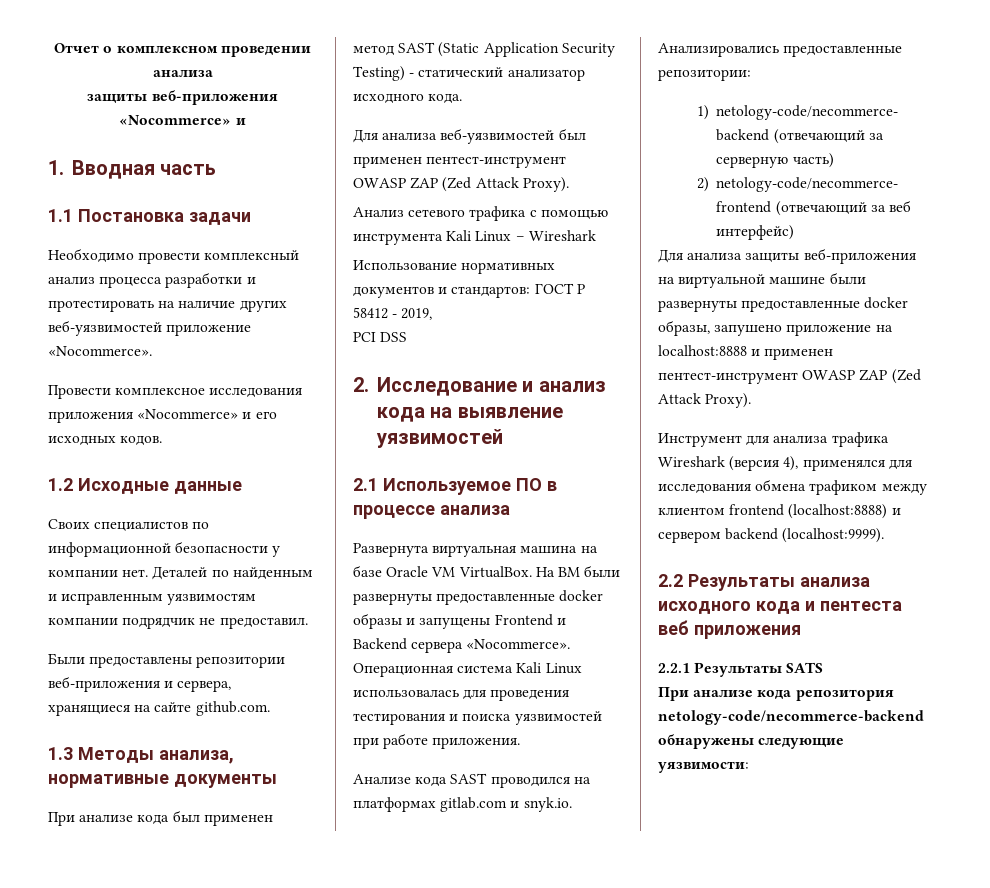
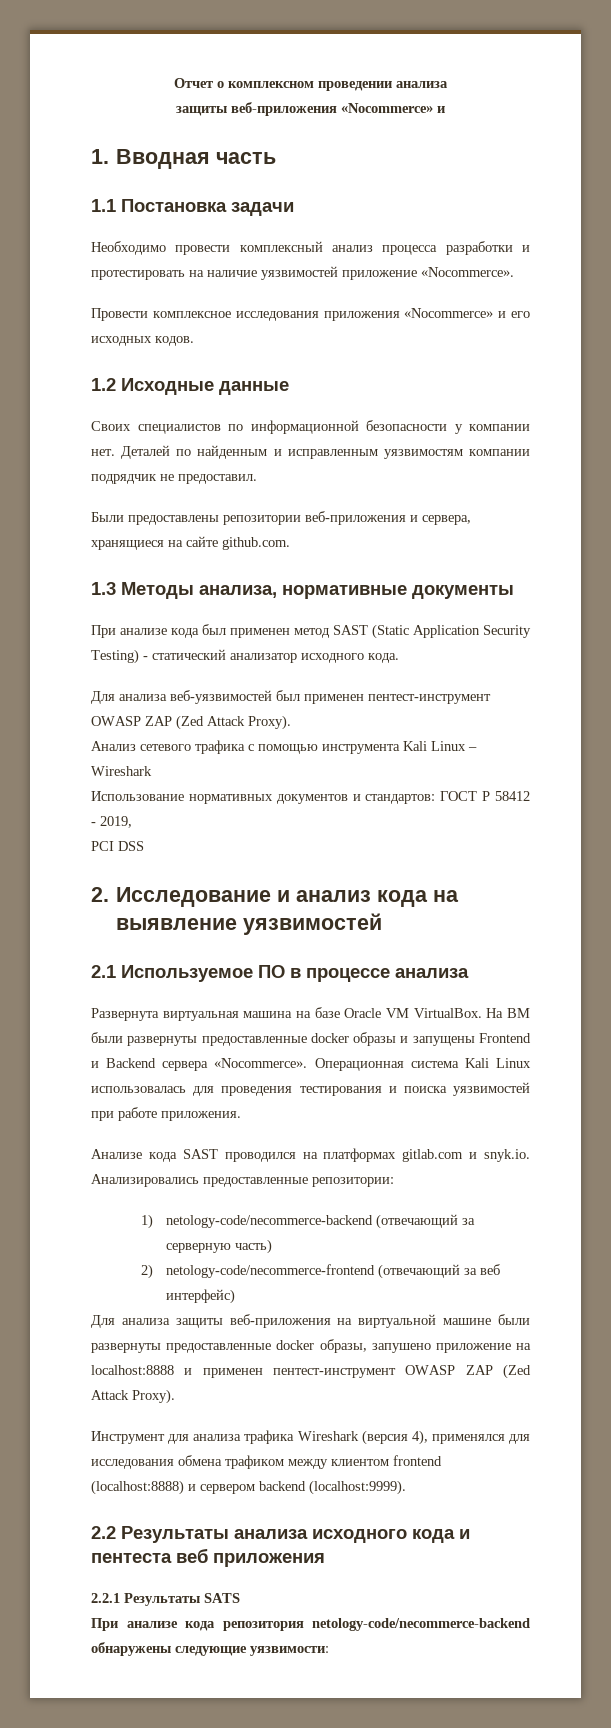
- Необходимо провести комплексный анализ процесса разработки и протестировать на наличие других веб-уязвимостей приложение «Nocommerce».
+ Необходимо провести комплексный анализ процесса разработки и протестировать на наличие уязвимостей приложение «Nocommerce».

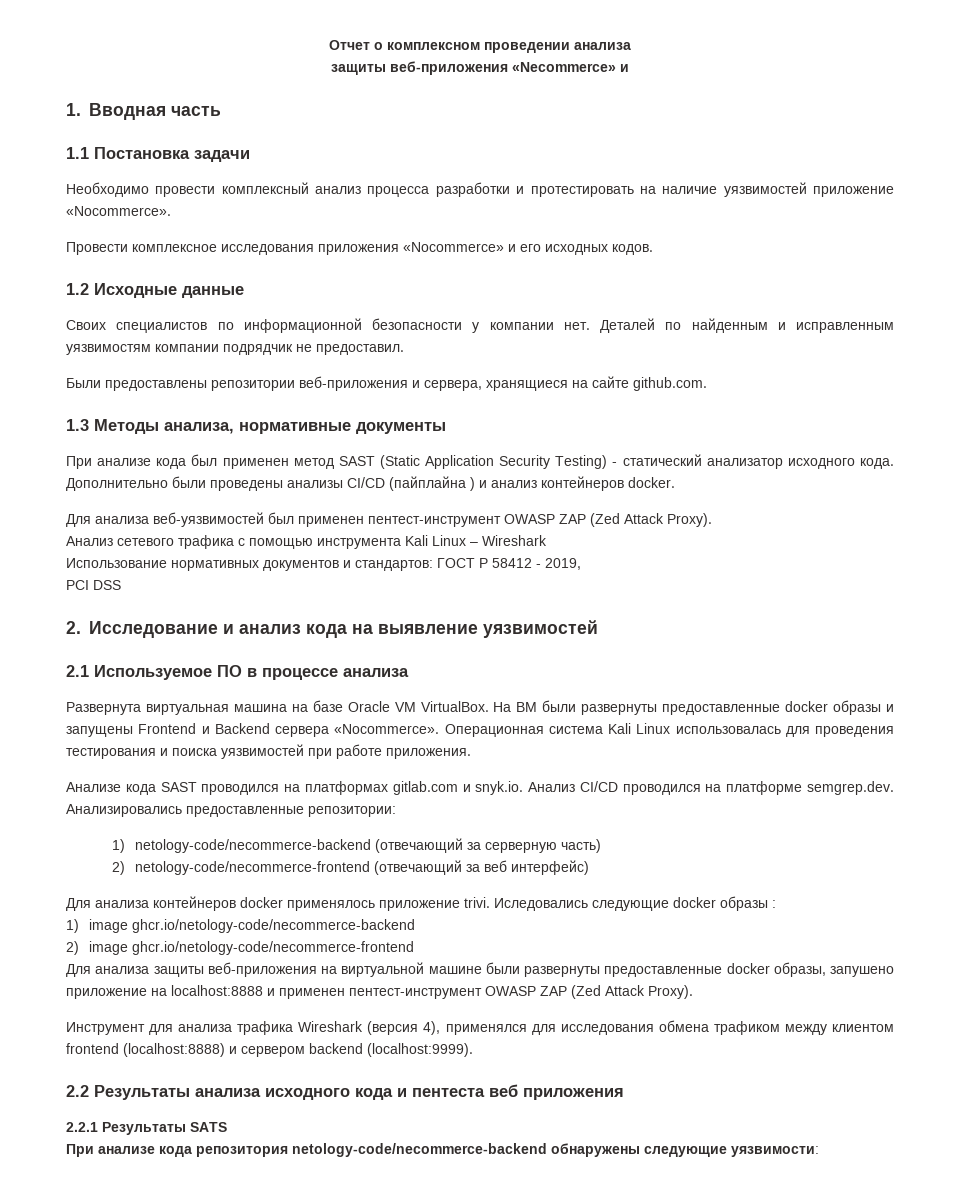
- защиты веб-приложения «Nocommerce» и
+ защиты веб-приложения «Necommerce» и
+ Дополнительно были проведены анализы CI/CD (пайплайна ) и анализ контейнеров docker.
- Анализе кода SAST проводился на платформах gitlab.com и snyk.io. Анализировались предоставленные репозитории:
+ Анализе кода SAST проводился на платформах gitlab.com и snyk.io. Анализ CI/CD проводился на платформе semgrep.dev. Анализировались предоставленные репозитории:
+ Для анализа контейнеров docker применялось приложение trivi. Иследовались следующие docker образы :
+ 1) image ghcr.io/netology-code/necommerce-backend
+ 2) image ghcr.io/netology-code/necommerce-frontend

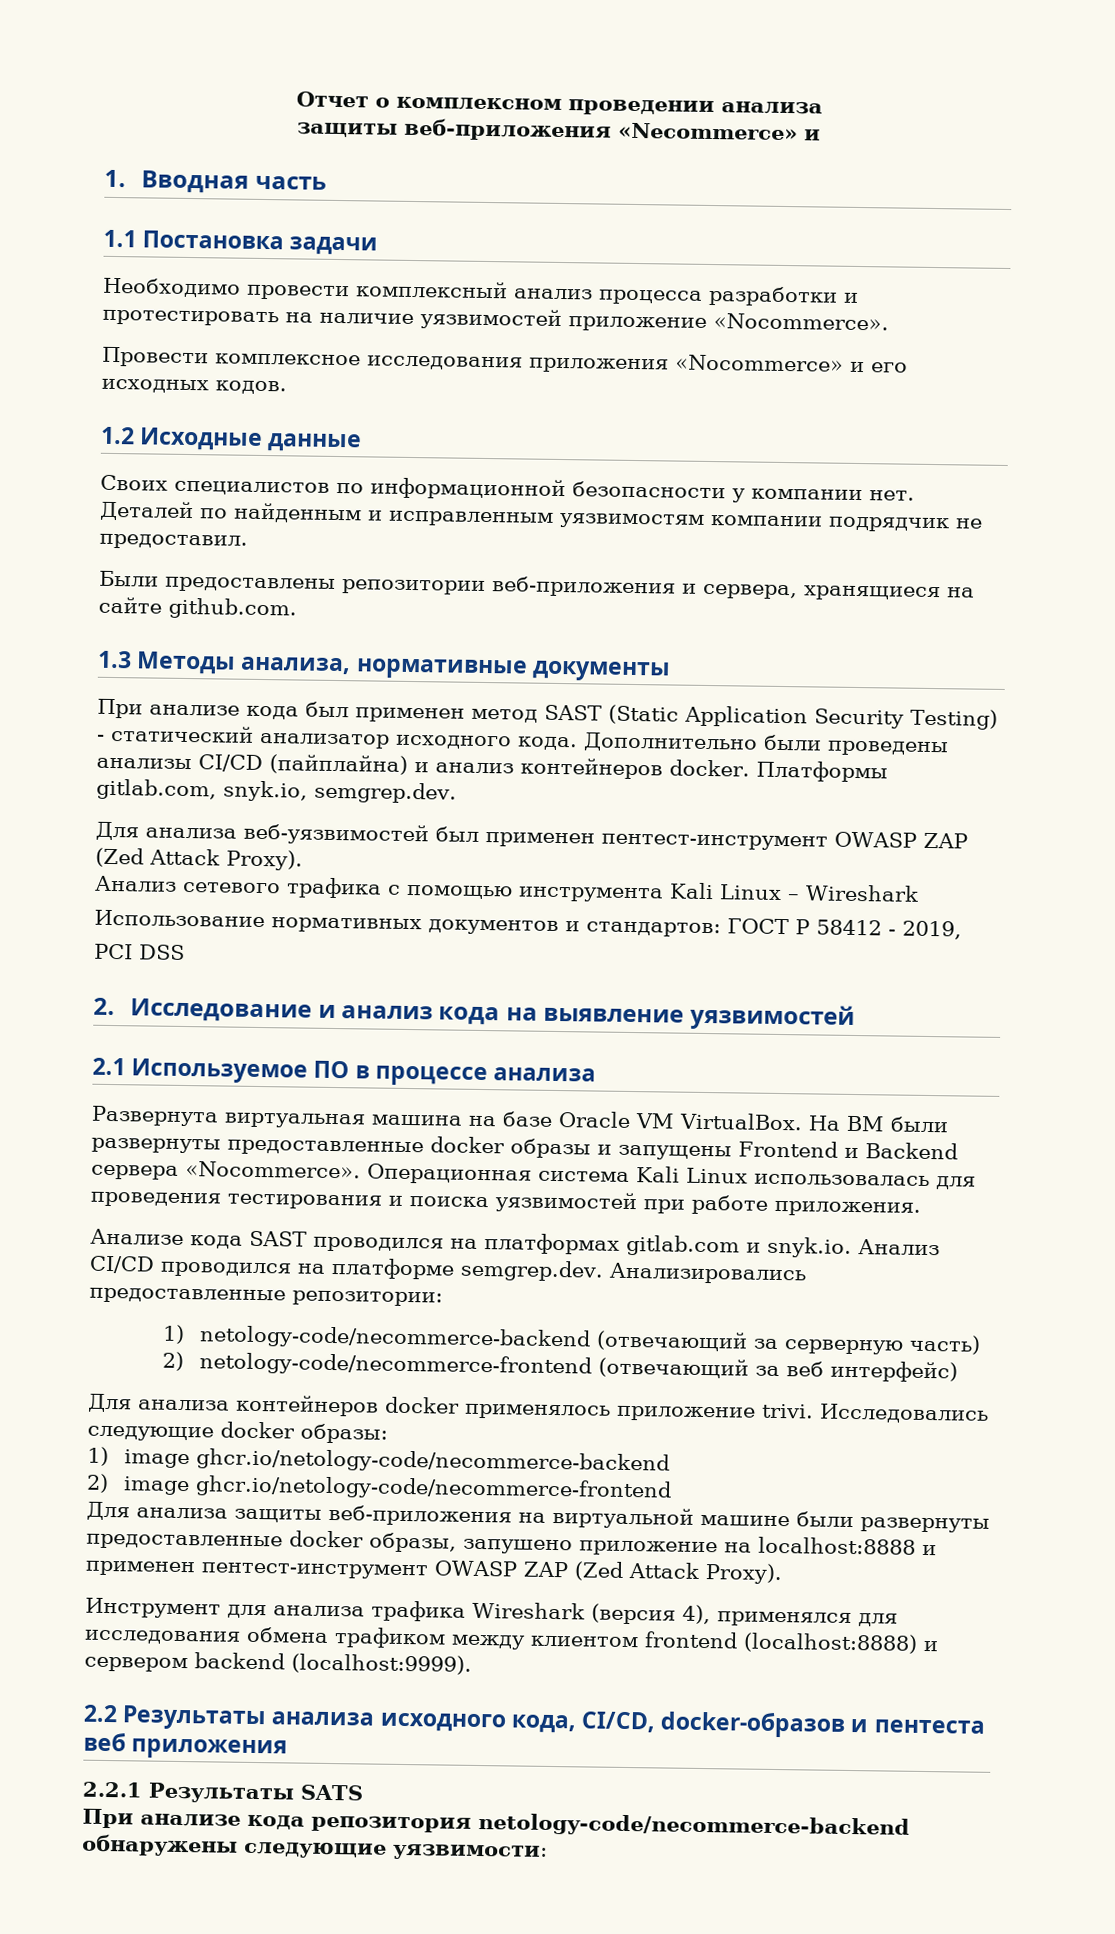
- Дополнительно были проведены анализы CI/CD (пайплайна ) и анализ контейнеров docker.
+ Дополнительно были проведены анализы CI/CD (пайплайна) и анализ контейнеров docker. Платформы gitlab.com, snyk.io, semgrep.dev.
- Иследовались следующие docker образы :
+ Исследовались следующие docker образы:
- 2.2 Результаты анализа исходного кода и пентеста веб приложения
+ 2.2 Результаты анализа исходного кода, CI/CD, docker-образов и пентеста веб приложения

